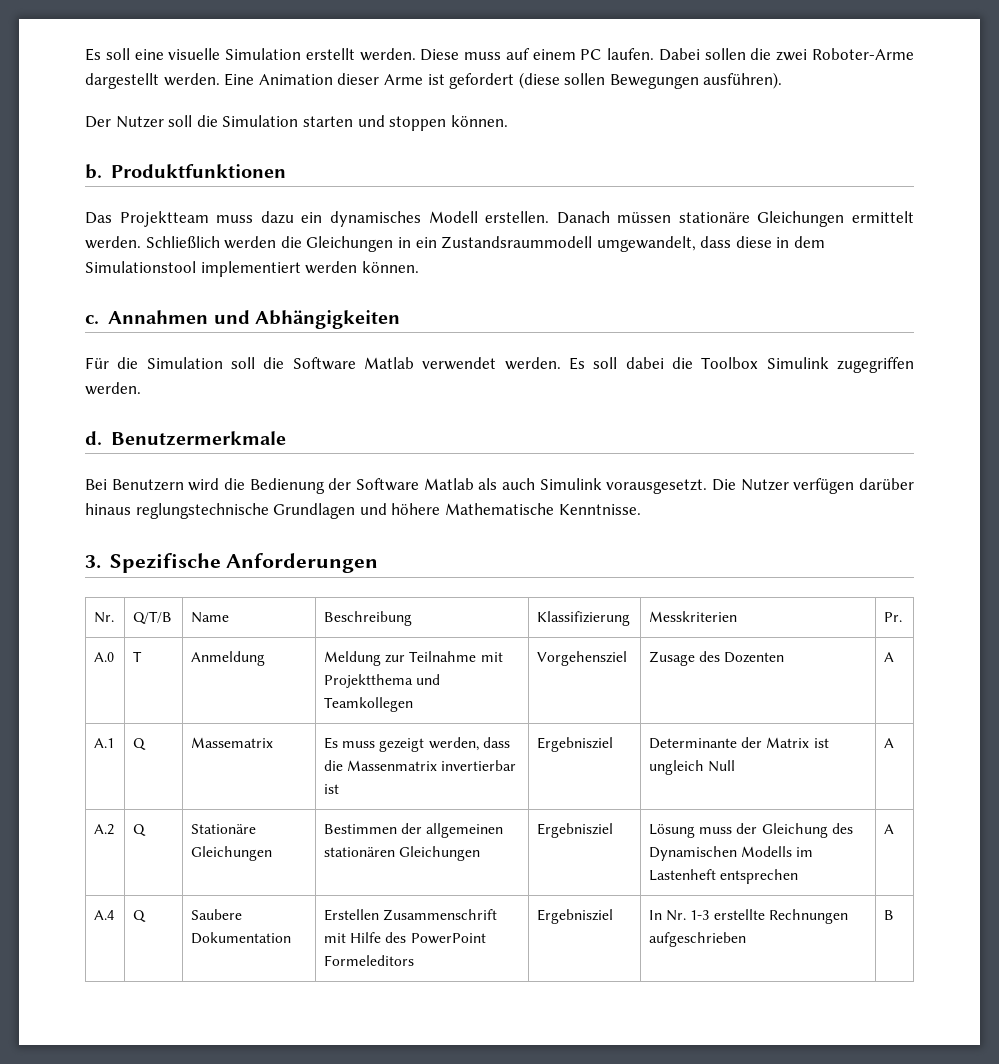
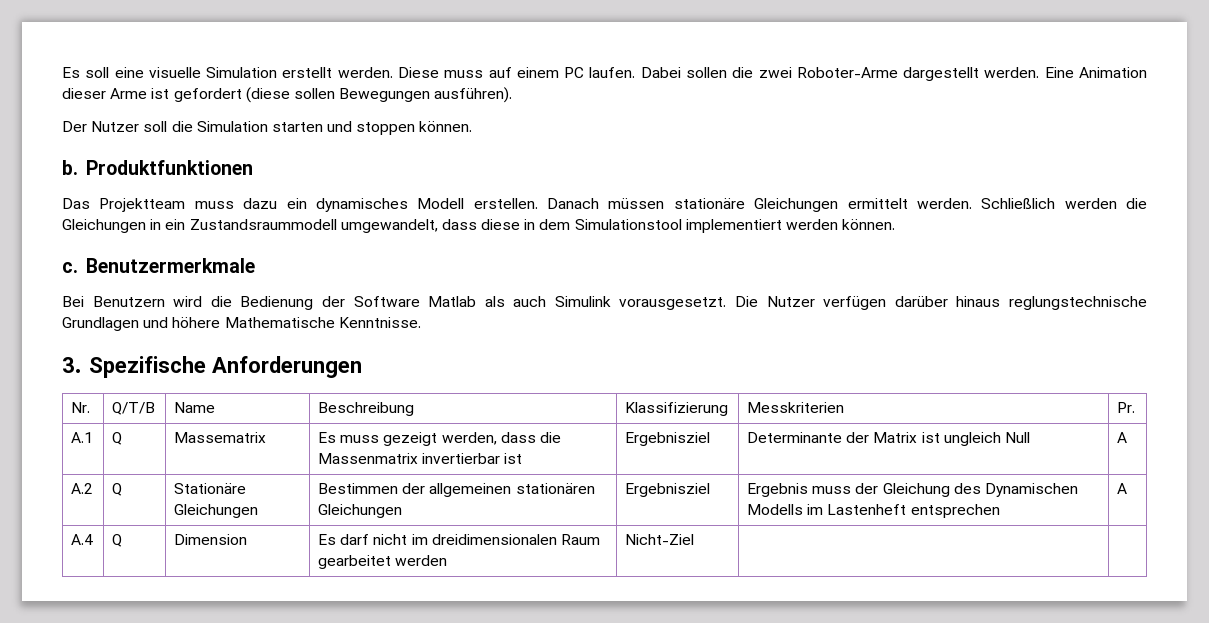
- Annahmen und Abhängigkeiten
- Für die Simulation soll die Software Matlab verwendet werden. Es soll dabei die Toolbox Simulink zugegriffen werden.
- d.
- A.0 | T | Anmeldung | Meldung zur Teilnahme mit Projektthema und Teamkollegen | Vorgehensziel | Zusage des Dozenten | A
- A.2 | Q | Stationäre Gleichungen | Bestimmen der allgemeinen stationären Gleichungen | Ergebnisziel | Lösung muss der Gleichung des Dynamischen Modells im Lastenheft entsprechen | A
+ A.2 | Q | Stationäre Gleichungen | Bestimmen der allgemeinen stationären Gleichungen | Ergebnisziel | Ergebnis muss der Gleichung des Dynamischen Modells im Lastenheft entsprechen | A
- A.4 | Q | Saubere Dokumentation | Erstellen Zusammenschrift mit Hilfe des PowerPoint Formeleditors | Ergebnisziel | In Nr. 1-3 erstellte Rechnungen aufgeschrieben | B
+ A.4 | Q | Dimension | Es darf nicht im dreidimensionalen Raum gearbeitet werden | Nicht-Ziel | |

